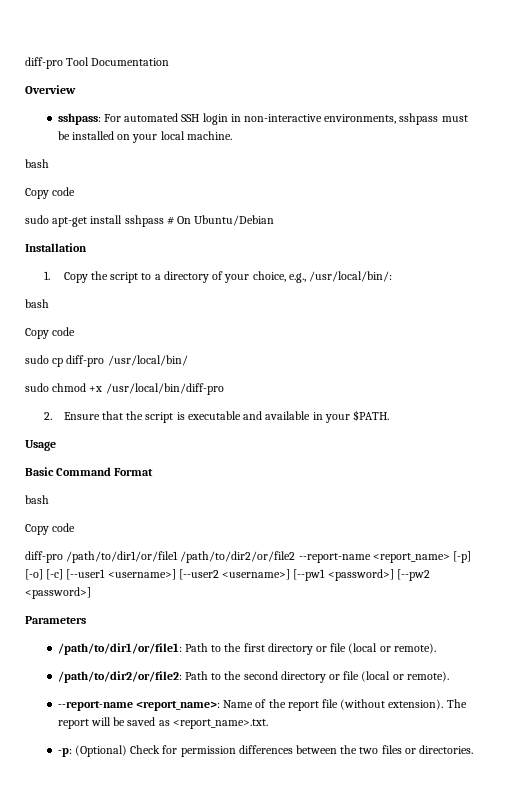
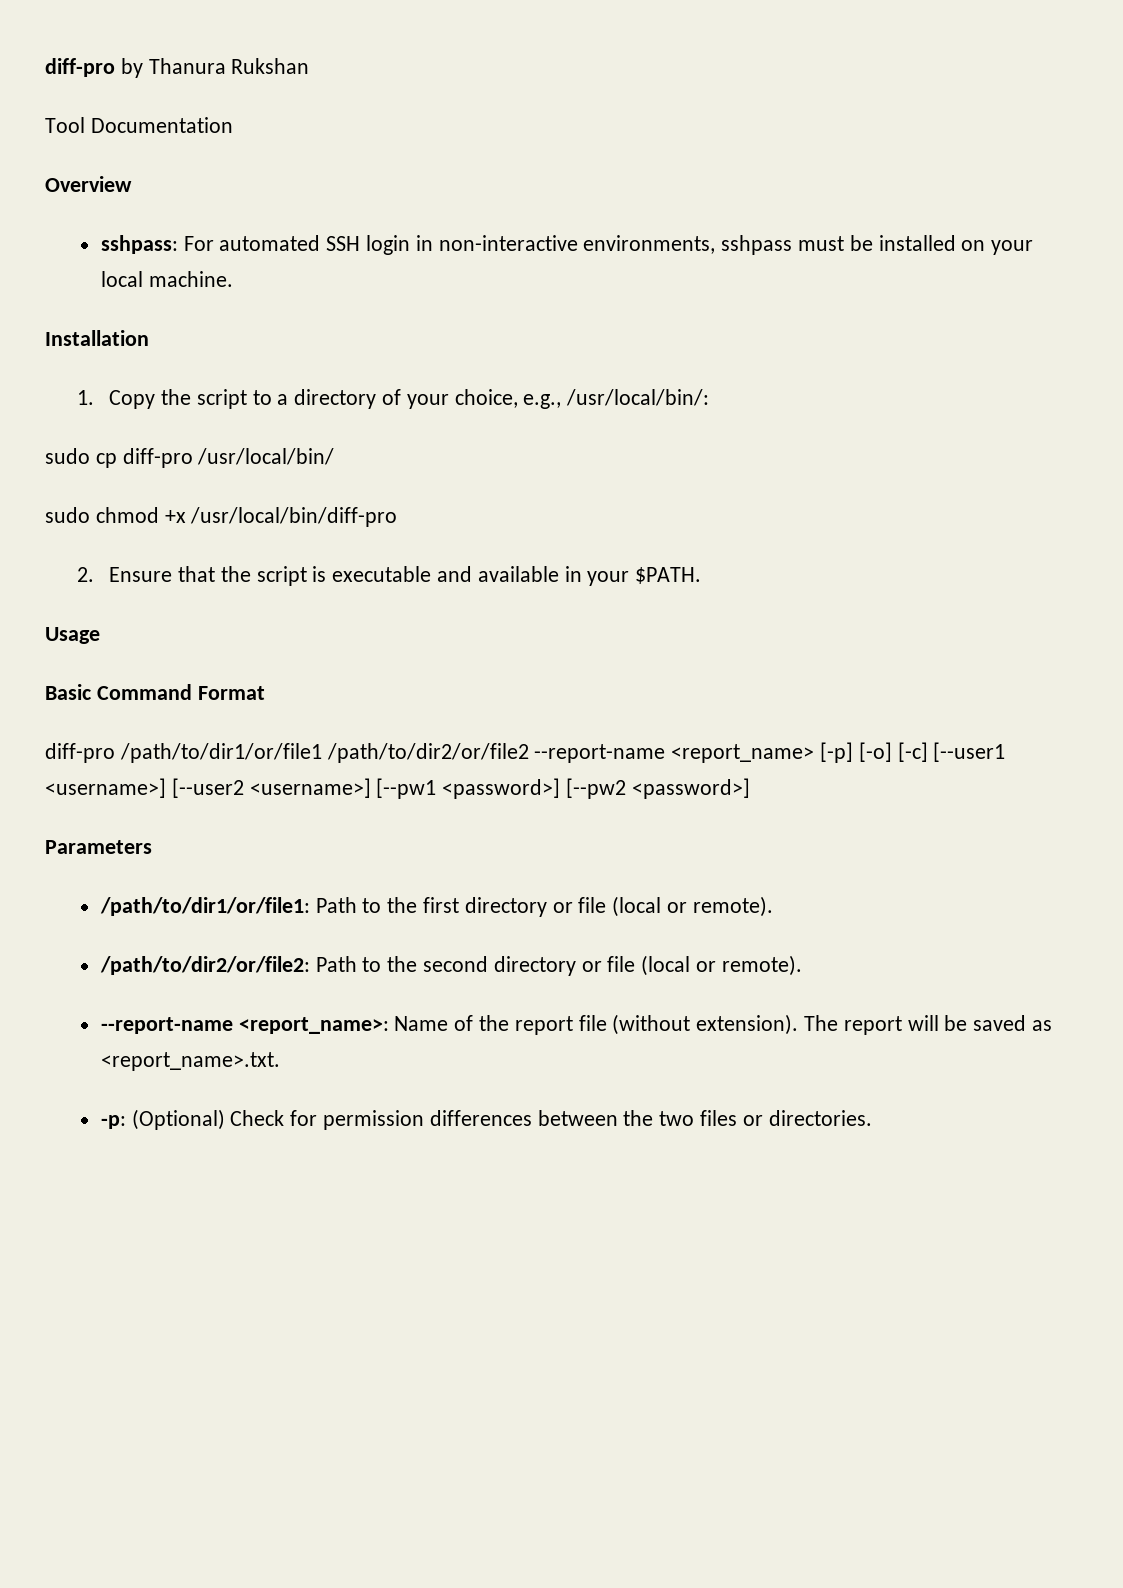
- diff-pro Tool Documentation
+ diff-pro by Thanura Rukshan
+ Tool Documentation
  sshpass: For automated SSH login in non-interactive environments, sshpass must be installed on your local machine.
- bash
- Copy code
- sudo apt-get install sshpass # On Ubuntu/Debian
  1. Copy the script to a directory of your choice, e.g., /usr/local/bin/:
- bash
- Copy code
  Basic Command Format
- bash
- Copy code

